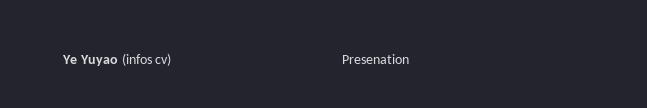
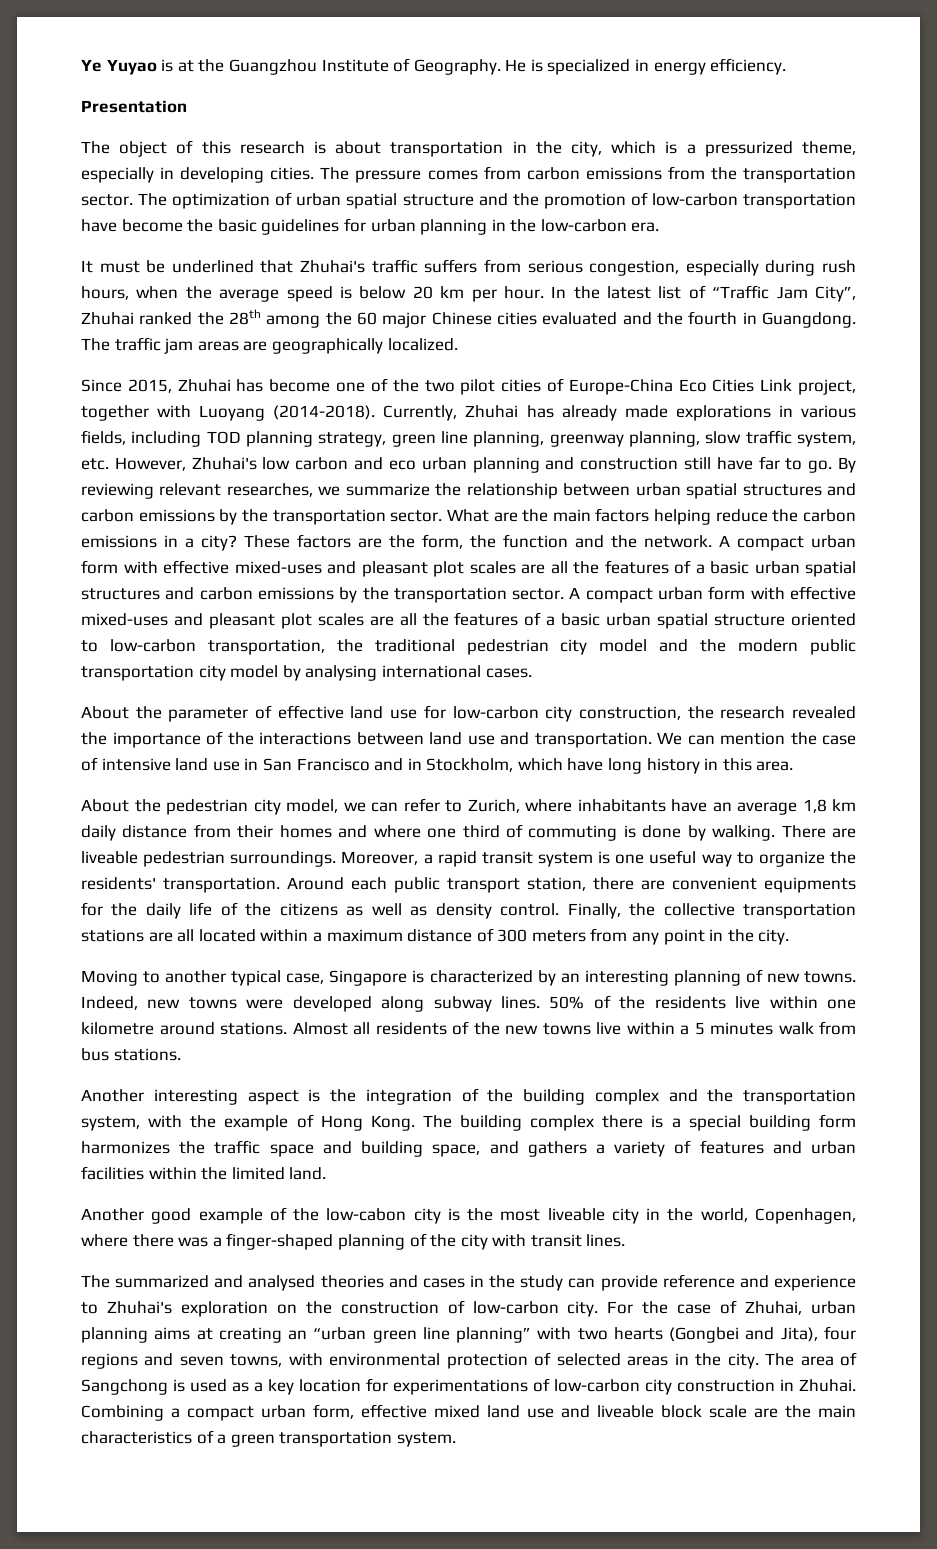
- Ye Yuyao (infos cv)
- Presenation
+ Ye Yuyao is at the Guangzhou Institute of Geography. He is specialized in energy efficiency.
+ Presentation
+ The object of this research is about transportation in the city, which is a pressurized theme, especially in developing cities. The pressure comes from carbon emissions from the transportation sector. The optimization of urban spatial structure and the promotion of low-carbon transportation have become the basic guidelines for urban planning in the low-carbon era.
+ It must be underlined that Zhuhai's traffic suffers from serious congestion, especially during rush hours, when the average speed is below 20 km per hour. In the latest list of “Traffic Jam City”, Zhuhai ranked the 28th among the 60 major Chinese cities evaluated and the fourth in Guangdong. The traffic jam areas are geographically localized.
+ Since 2015, Zhuhai has become one of the two pilot cities of Europe-China Eco Cities Link project, together with Luoyang (2014-2018). Currently, Zhuhai has already made explorations in various fields, including TOD planning strategy, green line planning, greenway planning, slow traffic system, etc. However, Zhuhai's low carbon and eco urban planning and construction still have far to go. By reviewing relevant researches, we summarize the relationship between urban spatial structures and carbon emissions by the transportation sector. What are the main factors helping reduce the carbon emissions in a city? These factors are the form, the function and the network. A compact urban form with effective mixed-uses and pleasant plot scales are all the features of a basic urban spatial structures and carbon emissions by the transportation sector. A compact urban form with effective mixed-uses and pleasant plot scales are all the features of a basic urban spatial structure oriented to low-carbon transportation, the traditional pedestrian city model and the modern public transportation city model by analysing international cases.
+ About the parameter of effective land use for low-carbon city construction, the research revealed the importance of the interactions between land use and transportation. We can mention the case of intensive land use in San Francisco and in Stockholm, which have long history in this area.
+ About the pedestrian city model, we can refer to Zurich, where inhabitants have an average 1,8 km daily distance from their homes and where one third of commuting is done by walking. There are liveable pedestrian surroundings. Moreover, a rapid transit system is one useful way to organize the residents' transportation. Around each public transport station, there are convenient equipments for the daily life of the citizens as well as density control. Finally, the collective transportation stations are all located within a maximum distance of 300 meters from any point in the city.
+ Moving to another typical case, Singapore is characterized by an interesting planning of new towns. Indeed, new towns were developed along subway lines. 50% of the residents live within one kilometre around stations. Almost all residents of the new towns live within a 5 minutes walk from bus stations.
+ Another interesting aspect is the integration of the building complex and the transportation system, with the example of Hong Kong. The building complex there is a special building form harmonizes the traffic space and building space, and gathers a variety of features and urban facilities within the limited land.
+ Another good example of the low-cabon city is the most liveable city in the world, Copenhagen, where there was a finger-shaped planning of the city with transit lines.
+ The summarized and analysed theories and cases in the study can provide reference and experience to Zhuhai's exploration on the construction of low-carbon city. For the case of Zhuhai, urban planning aims at creating an “urban green line planning” with two hearts (Gongbei and Jita), four regions and seven towns, with environmental protection of selected areas in the city. The area of Sangchong is used as a key location for experimentations of low-carbon city construction in Zhuhai. Combining a compact urban form, effective mixed land use and liveable block scale are the main characteristics of a green transportation system.

